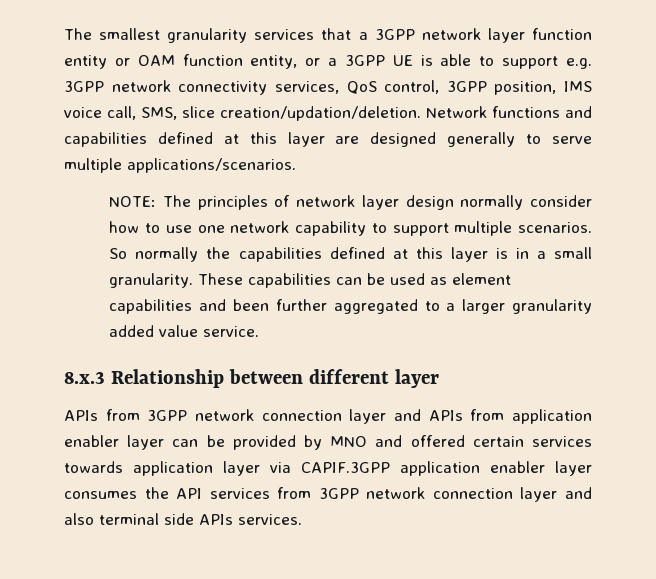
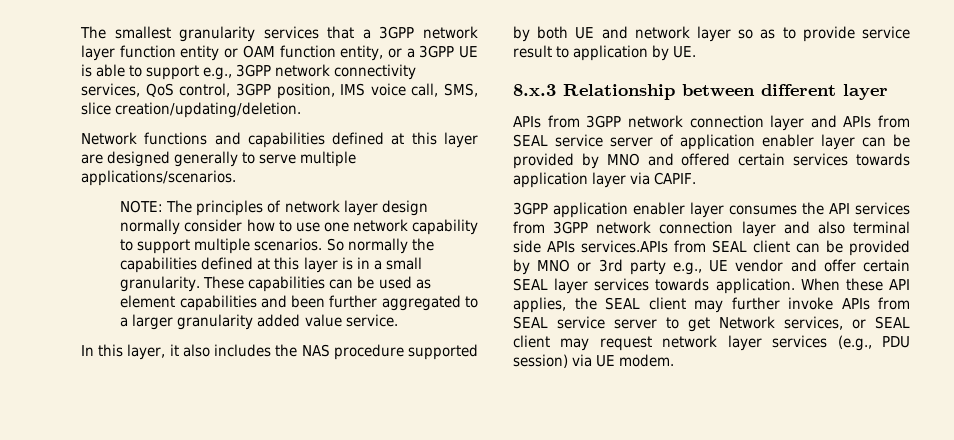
- The smallest granularity services that a 3GPP network layer function entity or OAM function entity, or a 3GPP UE is able to support e.g. 3GPP network connectivity services, QoS control, 3GPP position, IMS voice call, SMS, slice creation/updation/deletion. Network functions and capabilities defined at this layer are designed generally to serve multiple applications/scenarios.
+ The smallest granularity services that a 3GPP network layer function entity or OAM function entity, or a 3GPP UE is able to support e.g., 3GPP network connectivity services, QoS control, 3GPP position, IMS voice call, SMS, slice creation/updating/deletion.
+ Network functions and capabilities defined at this layer are designed generally to serve multiple applications/scenarios.
+ In this layer, it also includes the NAS procedure supported by both UE and network layer so as to provide service result to application by UE.
- APIs from 3GPP network connection layer and APIs from application enabler layer can be provided by MNO and offered certain services towards application layer via CAPIF.3GPP application enabler layer consumes the API services from 3GPP network connection layer and also terminal side APIs services.
+ APIs from 3GPP network connection layer and APIs from SEAL service server of application enabler layer can be provided by MNO and offered certain services towards application layer via CAPIF.
+ 3GPP application enabler layer consumes the API services from 3GPP network connection layer and also terminal side APIs services.APIs from SEAL client can be provided by MNO or 3rd party e.g., UE vendor and offer certain SEAL layer services towards application. When these API applies, the SEAL client may further invoke APIs from SEAL service server to get Network services, or SEAL client may request network layer services (e.g., PDU session) via UE modem.

